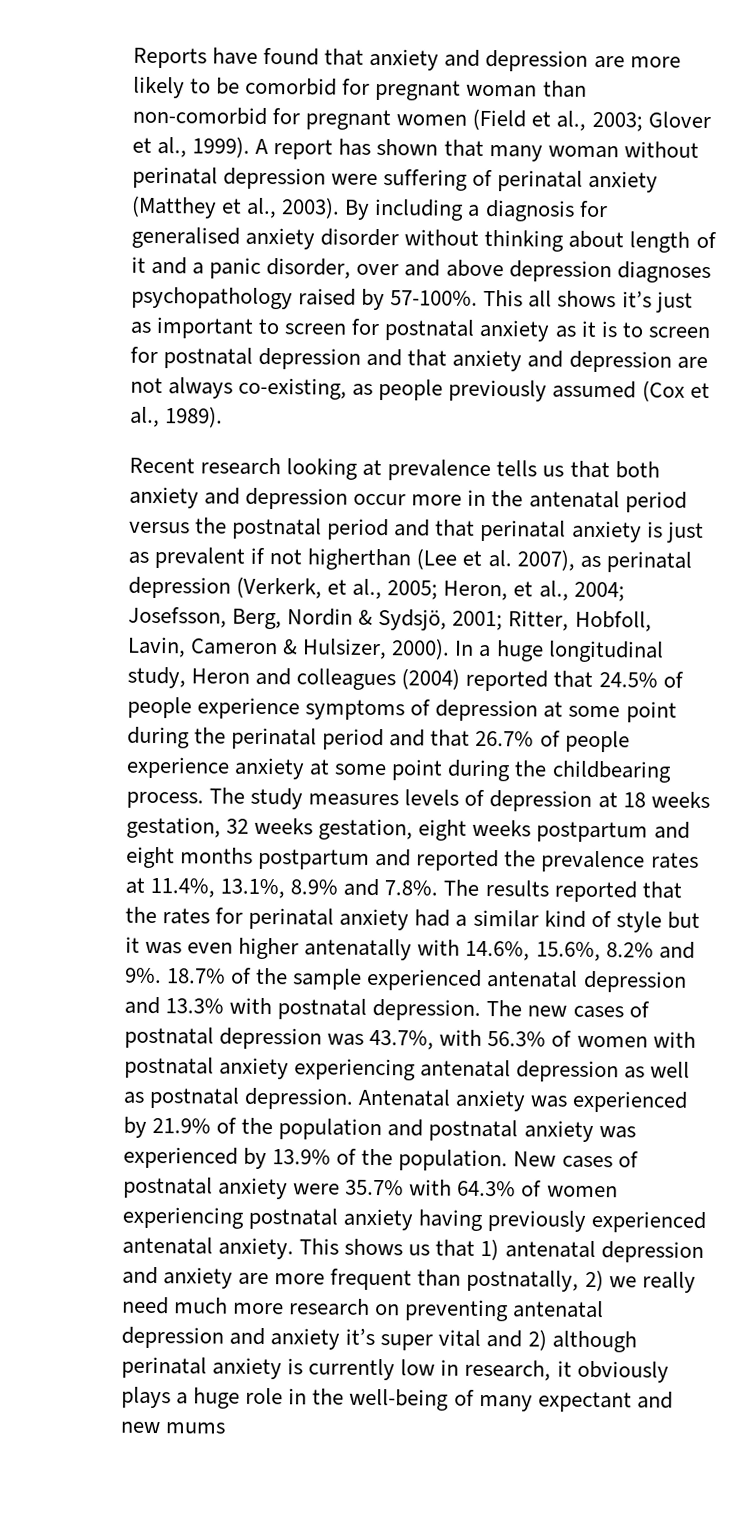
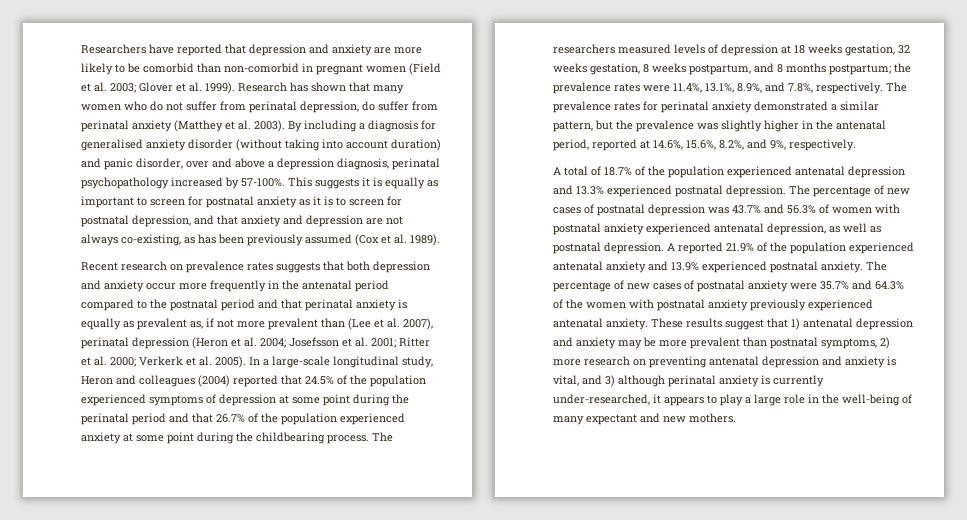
- Reports have found that anxiety and depression are more likely to be comorbid for pregnant woman than non-comorbid for pregnant women (Field et al., 2003; Glover et al., 1999). A report has shown that many woman without perinatal depression were suffering of perinatal anxiety (Matthey et al., 2003).
+ Researchers have reported that depression and anxiety are more likely to be comorbid than non-comorbid in pregnant women (Field et al. 2003; Glover et al. 1999). Research has shown that many women who do not suffer from perinatal depression, do suffer from perinatal anxiety (Matthey et al. 2003).
- By including a diagnosis for generalised anxiety disorder without thinking about length of it and a panic disorder, over and above depression diagnoses psychopathology raised by 57-100%. This all shows it’s just as important to screen for postnatal anxiety as it is to screen for postnatal depression and that anxiety and depression are not always co-existing, as people previously assumed (Cox et al., 1989).
+ By including a diagnosis for generalised anxiety disorder (without taking into account duration) and panic disorder, over and above a depression diagnosis, perinatal psychopathology increased by 57-100%. This suggests it is equally as important to screen for postnatal anxiety as it is to screen for postnatal depression, and that anxiety and depression are not always co-existing, as has been previously assumed (Cox et al. 1989).
- Recent research looking at prevalence tells us that both anxiety and depression occur more in the antenatal period versus the postnatal period and that perinatal anxiety is just as prevalent if not higherthan (Lee et al. 2007), as perinatal depression (Verkerk, et al., 2005; Heron, et al., 2004; Josefsson, Berg, Nordin & Sydsjö, 2001; Ritter, Hobfoll, Lavin, Cameron & Hulsizer, 2000).
+ Recent research on prevalence rates suggests that both depression and anxiety occur more frequently in the antenatal period compared to the postnatal period and that perinatal anxiety is equally as prevalent as, if not more prevalent than (Lee et al. 2007), perinatal depression (Heron et al. 2004; Josefsson et al. 2001; Ritter et al. 2000; Verkerk et al. 2005).
- In a huge longitudinal study, Heron and colleagues (2004) reported that 24.5% of people experience symptoms of depression at some point during the perinatal period and that 26.7% of people experience anxiety at some point during the childbearing process.
+ In a large-scale longitudinal study, Heron and colleagues (2004) reported that 24.5% of the population experienced symptoms of depression at some point during the perinatal period and that 26.7% of the population experienced anxiety at some point during the childbearing process.
- The study measures levels of depression at 18 weeks gestation, 32 weeks gestation, eight weeks postpartum and eight months postpartum and reported the prevalence rates at 11.4%, 13.1%, 8.9% and 7.8%. The results reported that the rates for perinatal anxiety had a similar kind of style but it was even higher antenatally with 14.6%, 15.6%, 8.2% and 9%. 18.7% of the sample experienced antenatal depression and 13.3% with postnatal depression.
+ The researchers measured levels of depression at 18 weeks gestation, 32 weeks gestation, 8 weeks postpartum, and 8 months postpartum; the prevalence rates were 11.4%, 13.1%, 8.9%, and 7.8%, respectively. The prevalence rates for perinatal anxiety demonstrated a similar pattern, but the prevalence was slightly higher in the antenatal period, reported at 14.6%, 15.6%, 8.2%, and 9%, respectively.
+ A total of 18.7% of the population experienced antenatal depression and 13.3% experienced postnatal depression.
- The new cases of postnatal depression was 43.7%, with 56.3% of women with postnatal anxiety experiencing antenatal depression as well as postnatal depression.
+ The percentage of new cases of postnatal depression was 43.7% and 56.3% of women with postnatal anxiety experienced antenatal depression, as well as postnatal depression.
- Antenatal anxiety was experienced by 21.9% of the population and postnatal anxiety was experienced by 13.9% of the population. New cases of postnatal anxiety were 35.7% with 64.3% of women experiencing postnatal anxiety having previously experienced antenatal anxiety.
+ A reported 21.9% of the population experienced antenatal anxiety and 13.9% experienced postnatal anxiety. The percentage of new cases of postnatal anxiety were 35.7% and 64.3% of the women with postnatal anxiety previously experienced antenatal anxiety.
- This shows us that 1) antenatal depression and anxiety are more frequent than postnatally, 2) we really need much more research on preventing antenatal depression and anxiety it’s super vital and 2) although perinatal anxiety is currently low in research, it obviously plays a huge role in the well-being of many expectant and new mums
+ These results suggest that 1) antenatal depression and anxiety may be more prevalent than postnatal symptoms, 2) more research on preventing antenatal depression and anxiety is vital, and 3) although perinatal anxiety is currently under-researched, it appears to play a large role in the well-being of many expectant and new mothers.

